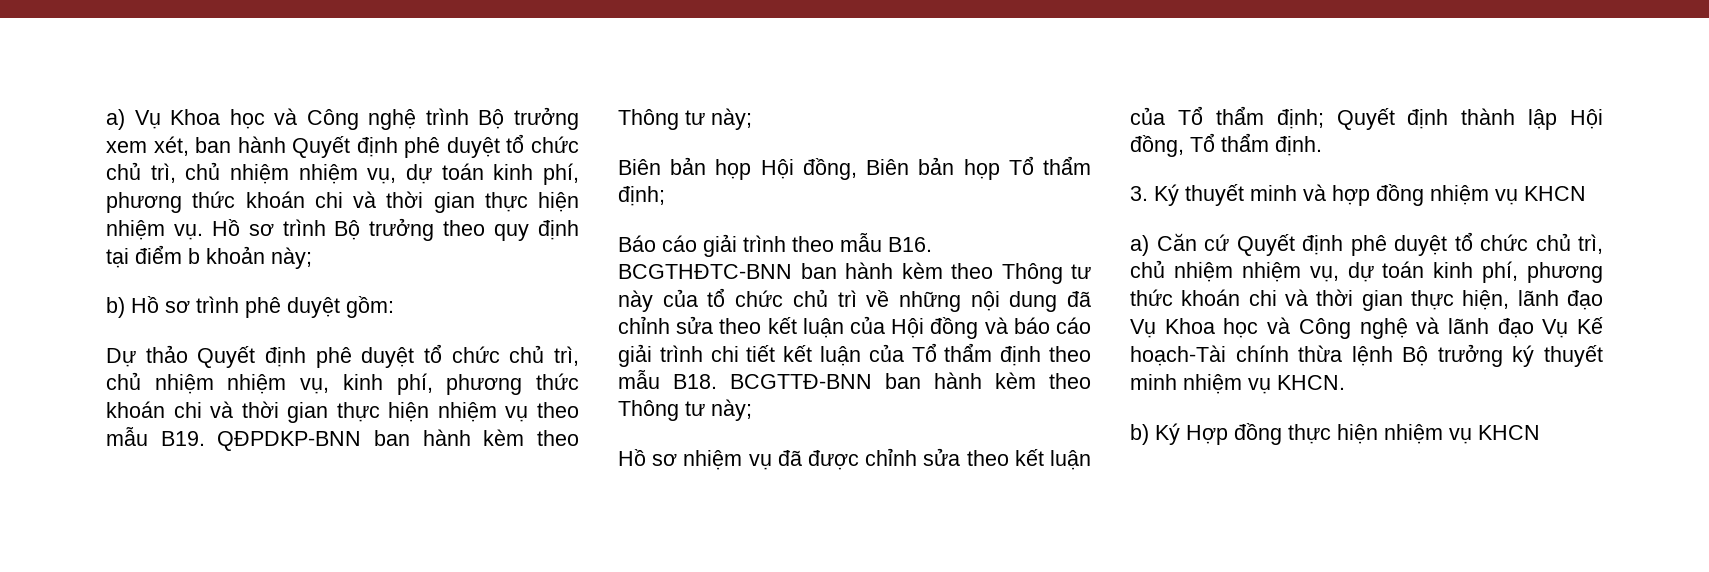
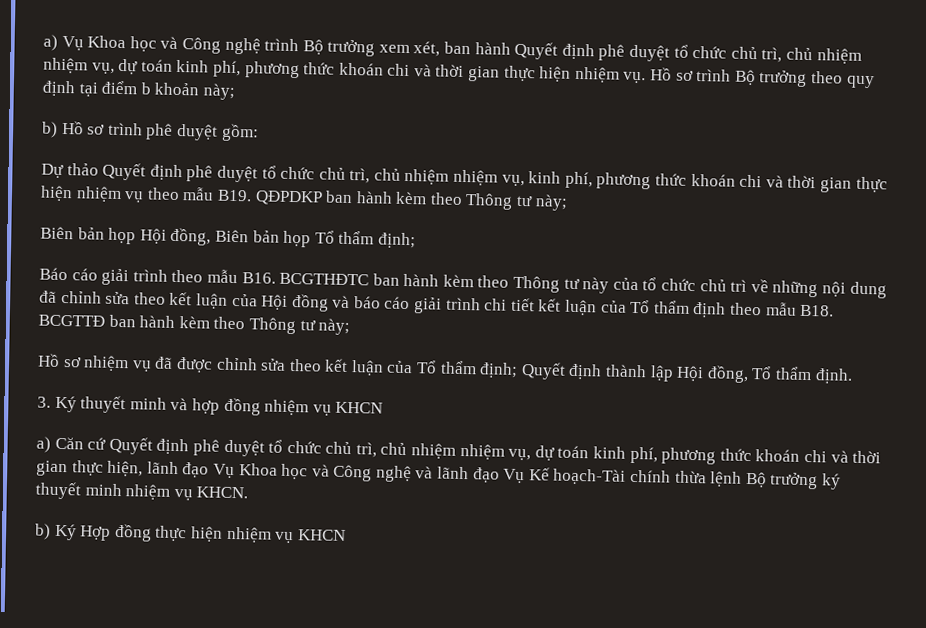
- Dự thảo Quyết định phê duyệt tổ chức chủ trì, chủ nhiệm nhiệm vụ, kinh phí, phương thức khoán chi và thời gian thực hiện nhiệm vụ theo mẫu B19. QĐPDKP-BNN ban hành kèm theo Thông tư này;
+ Dự thảo Quyết định phê duyệt tổ chức chủ trì, chủ nhiệm nhiệm vụ, kinh phí, phương thức khoán chi và thời gian thực hiện nhiệm vụ theo mẫu B19. QĐPDKP ban hành kèm theo Thông tư này;
- Báo cáo giải trình theo mẫu B16. BCGTHĐTC-BNN ban hành kèm theo Thông tư này của tổ chức chủ trì về những nội dung đã chỉnh sửa theo kết luận của Hội đồng và báo cáo giải trình chi tiết kết luận của Tổ thẩm định theo mẫu B18. BCGTTĐ-BNN ban hành kèm theo Thông tư này;
+ Báo cáo giải trình theo mẫu B16. BCGTHĐTC ban hành kèm theo Thông tư này của tổ chức chủ trì về những nội dung đã chỉnh sửa theo kết luận của Hội đồng và báo cáo giải trình chi tiết kết luận của Tổ thẩm định theo mẫu B18. BCGTTĐ ban hành kèm theo Thông tư này;

